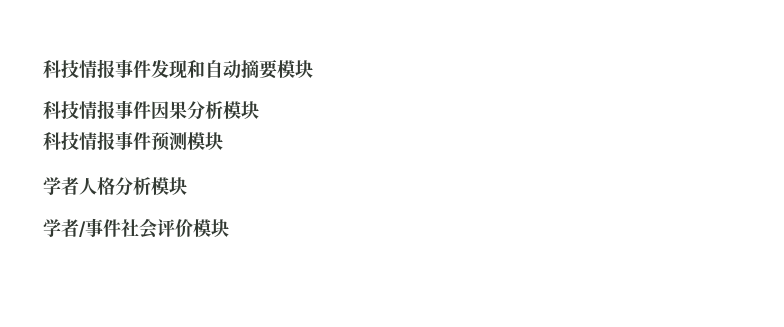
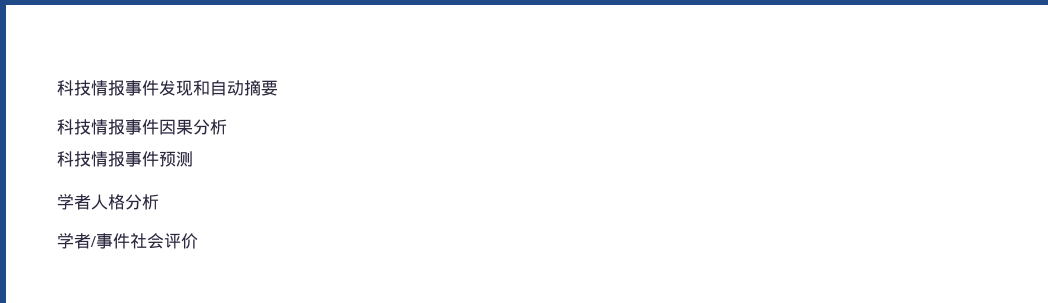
- 科技情报事件发现和自动摘要模块
+ 科技情报事件发现和自动摘要
- 科技情报事件因果分析模块
+ 科技情报事件因果分析
- 科技情报事件预测模块
+ 科技情报事件预测
- 学者人格分析模块
+ 学者人格分析
- 学者/事件社会评价模块
+ 学者/事件社会评价

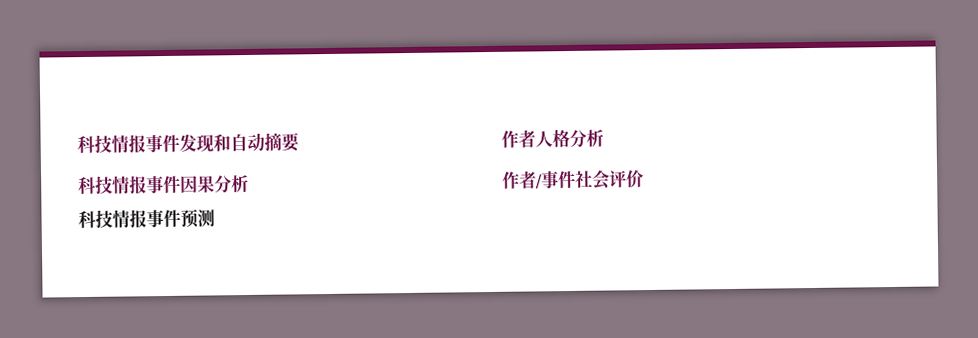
- 学者人格分析
+ 作者人格分析
- 学者/事件社会评价
+ 作者/事件社会评价

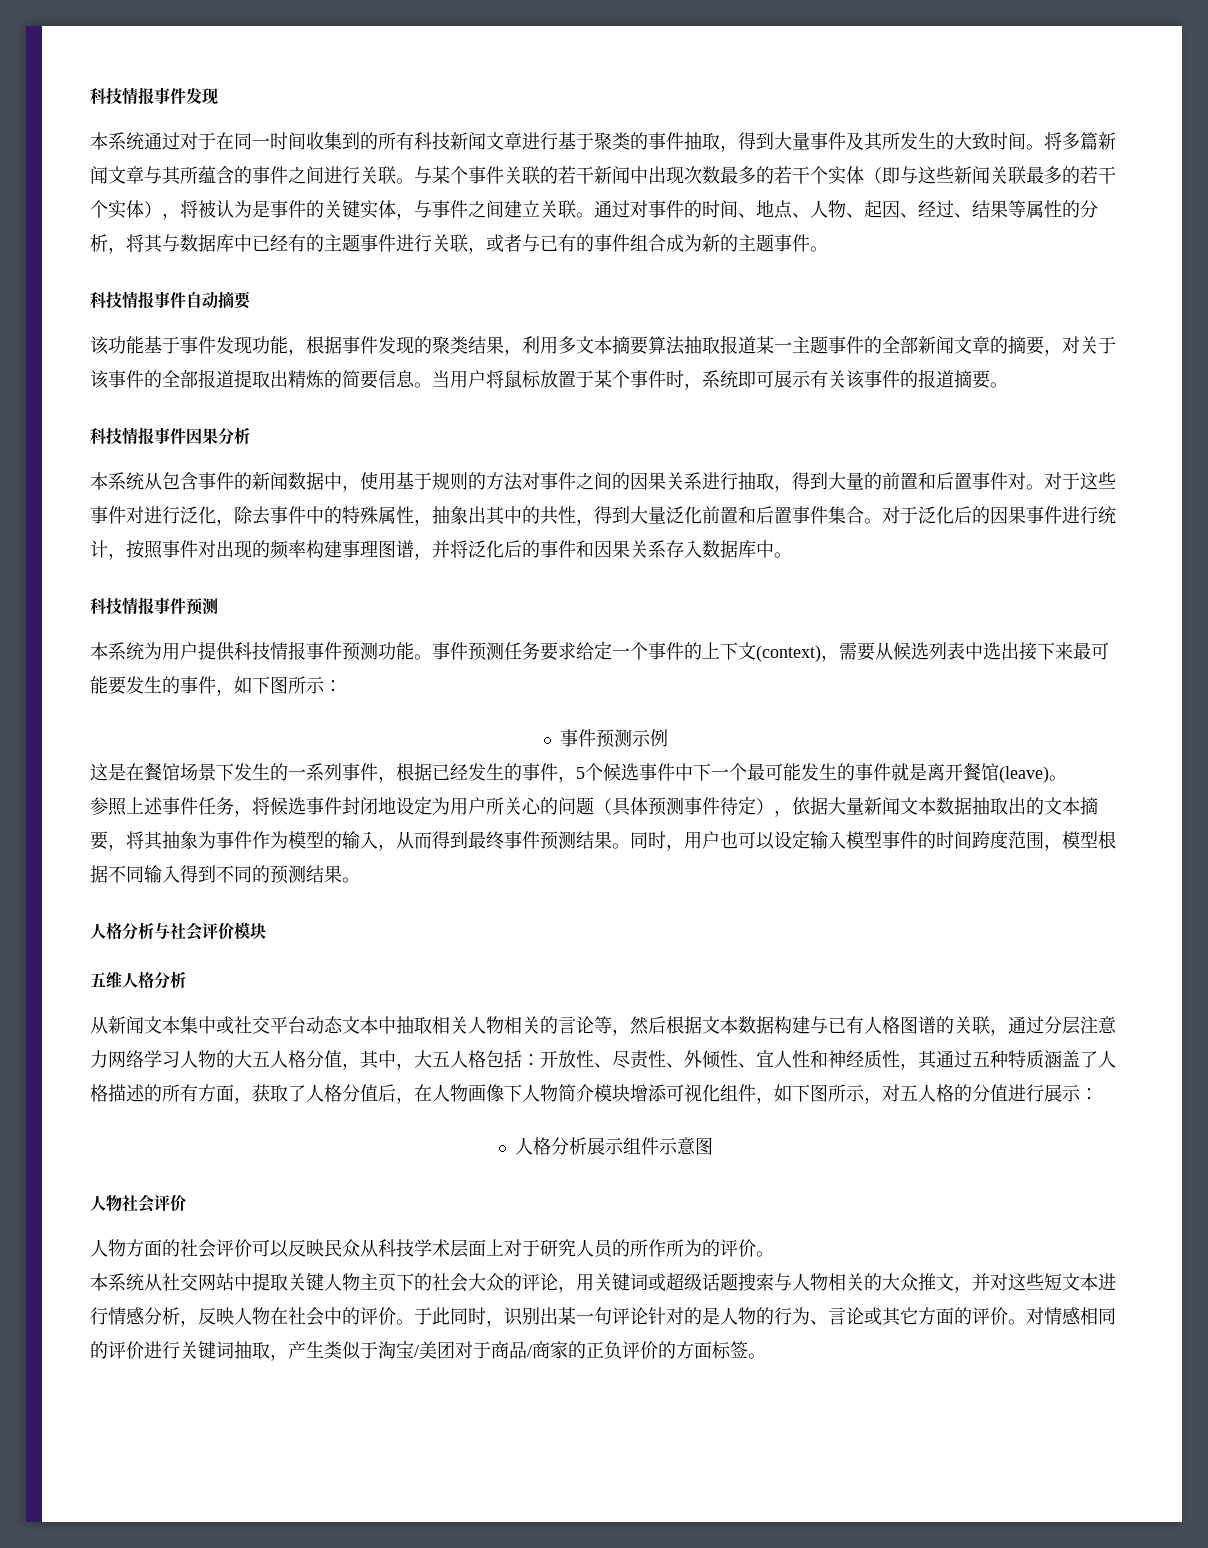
- 科技情报事件发现和自动摘要
+ 科技情报事件发现
+ 本系统通过对于在同一时间收集到的所有科技新闻文章进行基于聚类的事件抽取，得到大量事件及其所发生的大致时间。将多篇新闻文章与其所蕴含的事件之间进行关联。与某个事件关联的若干新闻中出现次数最多的若干个实体（即与这些新闻关联最多的若干个实体），将被认为是事件的关键实体，与事件之间建立关联。通过对事件的时间、地点、人物、起因、经过、结果等属性的分析，将其与数据库中已经有的主题事件进行关联，或者与已有的事件组合成为新的主题事件。
+ 科技情报事件自动摘要
+ 该功能基于事件发现功能，根据事件发现的聚类结果，利用多文本摘要算法抽取报道某一主题事件的全部新闻文章的摘要，对关于该事件的全部报道提取出精炼的简要信息。当用户将鼠标放置于某个事件时，系统即可展示有关该事件的报道摘要。
+ 本系统从包含事件的新闻数据中，使用基于规则的方法对事件之间的因果关系进行抽取，得到大量的前置和后置事件对。对于这些事件对进行泛化，除去事件中的特殊属性，抽象出其中的共性，得到大量泛化前置和后置事件集合。对于泛化后的因果事件进行统计，按照事件对出现的频率构建事理图谱，并将泛化后的事件和因果关系存入数据库中。
  科技情报事件预测
- 作者人格分析
- 作者/事件社会评价
+ 本系统为用户提供科技情报事件预测功能。事件预测任务要求给定一个事件的上下文(context)，需要从候选列表中选出接下来最可能要发生的事件，如下图所示：
+ 事件预测示例
+ 这是在餐馆场景下发生的一系列事件，根据已经发生的事件，5个候选事件中下一个最可能发生的事件就是离开餐馆(leave)。
+ 参照上述事件任务，将候选事件封闭地设定为用户所关心的问题（具体预测事件待定），依据大量新闻文本数据抽取出的文本摘要，将其抽象为事件作为模型的输入，从而得到最终事件预测结果。同时，用户也可以设定输入模型事件的时间跨度范围，模型根据不同输入得到不同的预测结果。
+ 人格分析与社会评价模块
+ 五维人格分析
+ 从新闻文本集中或社交平台动态文本中抽取相关人物相关的言论等，然后根据文本数据构建与已有人格图谱的关联，通过分层注意力网络学习人物的大五人格分值，其中，大五人格包括：开放性、尽责性、外倾性、宜人性和神经质性，其通过五种特质涵盖了人格描述的所有方面，获取了人格分值后，在人物画像下人物简介模块增添可视化组件，如下图所示，对五人格的分值进行展示：
+ 人格分析展示组件示意图
+ 人物社会评价
+ 人物方面的社会评价可以反映民众从科技学术层面上对于研究人员的所作所为的评价。
+ 本系统从社交网站中提取关键人物主页下的社会大众的评论，用关键词或超级话题搜索与人物相关的大众推文，并对这些短文本进行情感分析，反映人物在社会中的评价。于此同时，识别出某一句评论针对的是人物的行为、言论或其它方面的评价。对情感相同的评价进行关键词抽取，产生类似于淘宝/美团对于商品/商家的正负评价的方面标签。

